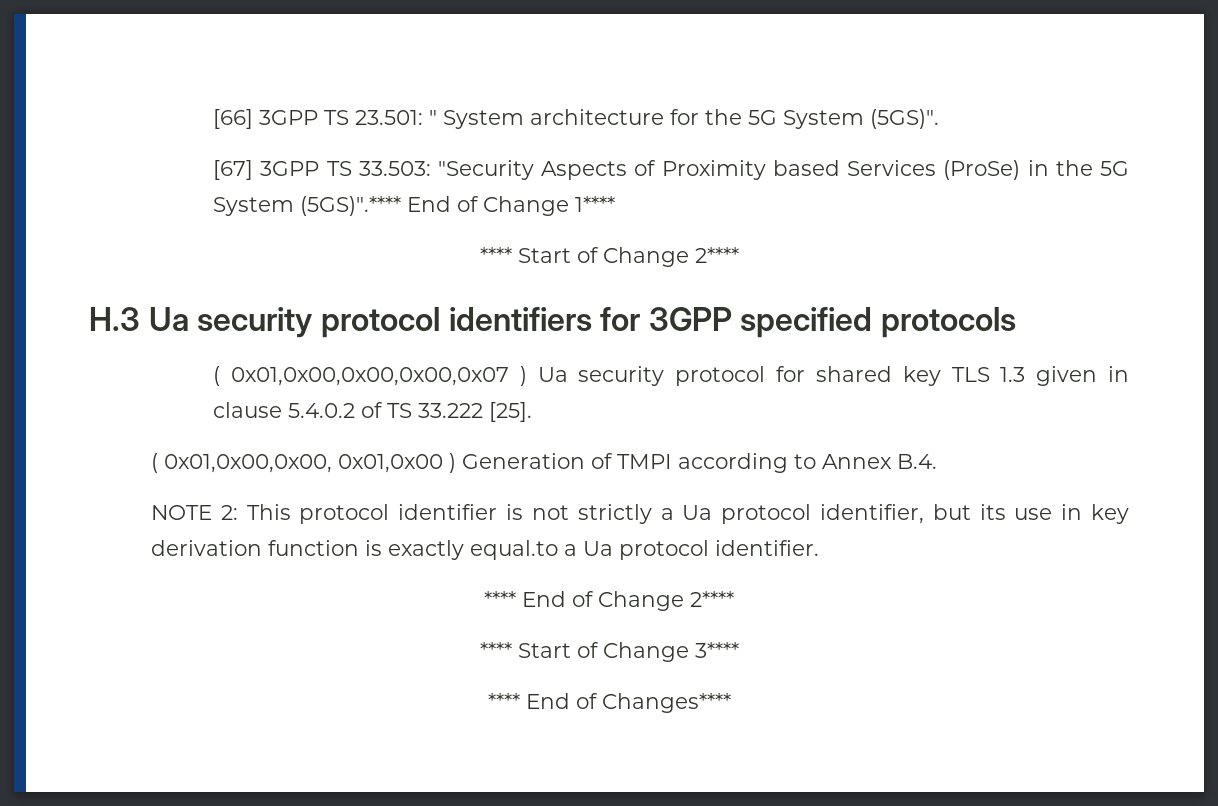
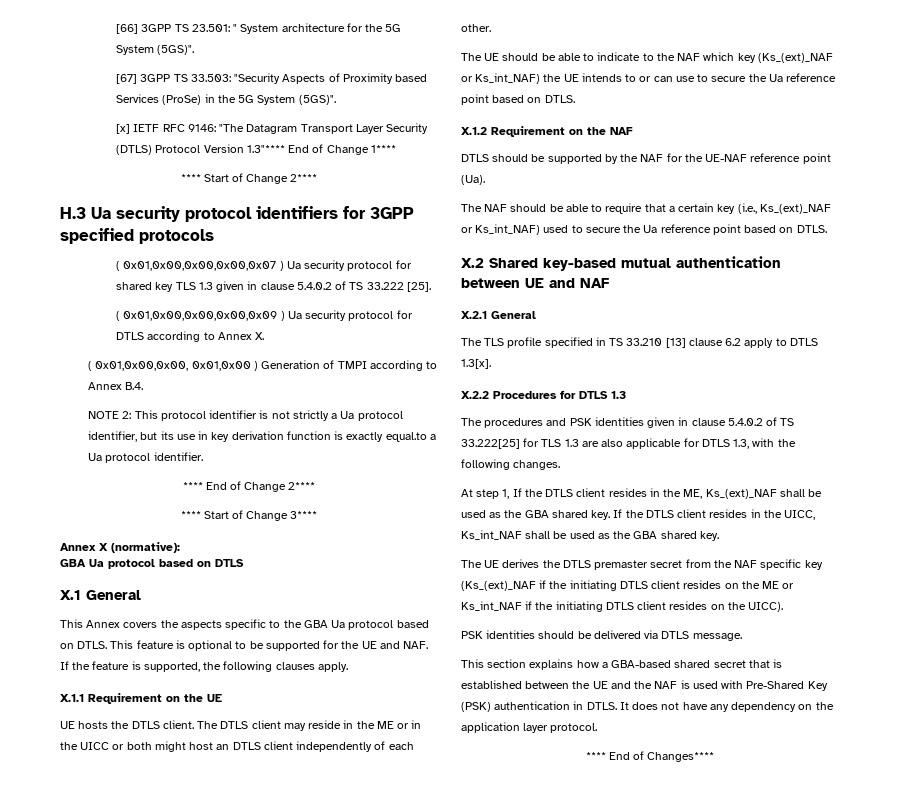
- [67] 3GPP TS 33.503: "Security Aspects of Proximity based Services (ProSe) in the 5G System (5GS)".**** End of Change 1****
+ [67] 3GPP TS 33.503: "Security Aspects of Proximity based Services (ProSe) in the 5G System (5GS)".
+ [x] IETF RFC 9146: "The Datagram Transport Layer Security (DTLS) Protocol Version 1.3"**** End of Change 1****
+ ( 0x01,0x00,0x00,0x00,0x09 ) Ua security protocol for DTLS according to Annex X.
+ Annex X (normative):
+ GBA Ua protocol based on DTLS
+ X.1 General
+ This Annex covers the aspects specific to the GBA Ua protocol based on DTLS. This feature is optional to be supported for the UE and NAF. If the feature is supported, the following clauses apply.
+ X.1.1 Requirement on the UE
+ UE hosts the DTLS client. The DTLS client may reside in the ME or in the UICC or both might host an DTLS client independently of each other.
+ The UE should be able to indicate to the NAF which key (Ks_(ext)_NAF or Ks_int_NAF) the UE intends to or can use to secure the Ua reference point based on DTLS.
+ X.1.2 Requirement on the NAF
+ DTLS should be supported by the NAF for the UE-NAF reference point (Ua).
+ The NAF should be able to require that a certain key (i.e., Ks_(ext)_NAF or Ks_int_NAF) used to secure the Ua reference point based on DTLS.
+ X.2 Shared key-based mutual authentication between UE and NAF
+ X.2.1 General
+ The TLS profile specified in TS 33.210 [13] clause 6.2 apply to DTLS 1.3[x].
+ X.2.2 Procedures for DTLS 1.3
+ The procedures and PSK identities given in clause 5.4.0.2 of TS 33.222[25] for TLS 1.3 are also applicable for DTLS 1.3, with the following changes.
+ At step 1, If the DTLS client resides in the ME, Ks_(ext)_NAF shall be used as the GBA shared key. If the DTLS client resides in the UICC, Ks_int_NAF shall be used as the GBA shared key.
+ The UE derives the DTLS premaster secret from the NAF specific key (Ks_(ext)_NAF if the initiating DTLS client resides on the ME or Ks_int_NAF if the initiating DTLS client resides on the UICC).
+ PSK identities should be delivered via DTLS message.
+ This section explains how a GBA-based shared secret that is established between the UE and the NAF is used with Pre-Shared Key (PSK) authentication in DTLS. It does not have any dependency on the application layer protocol.

